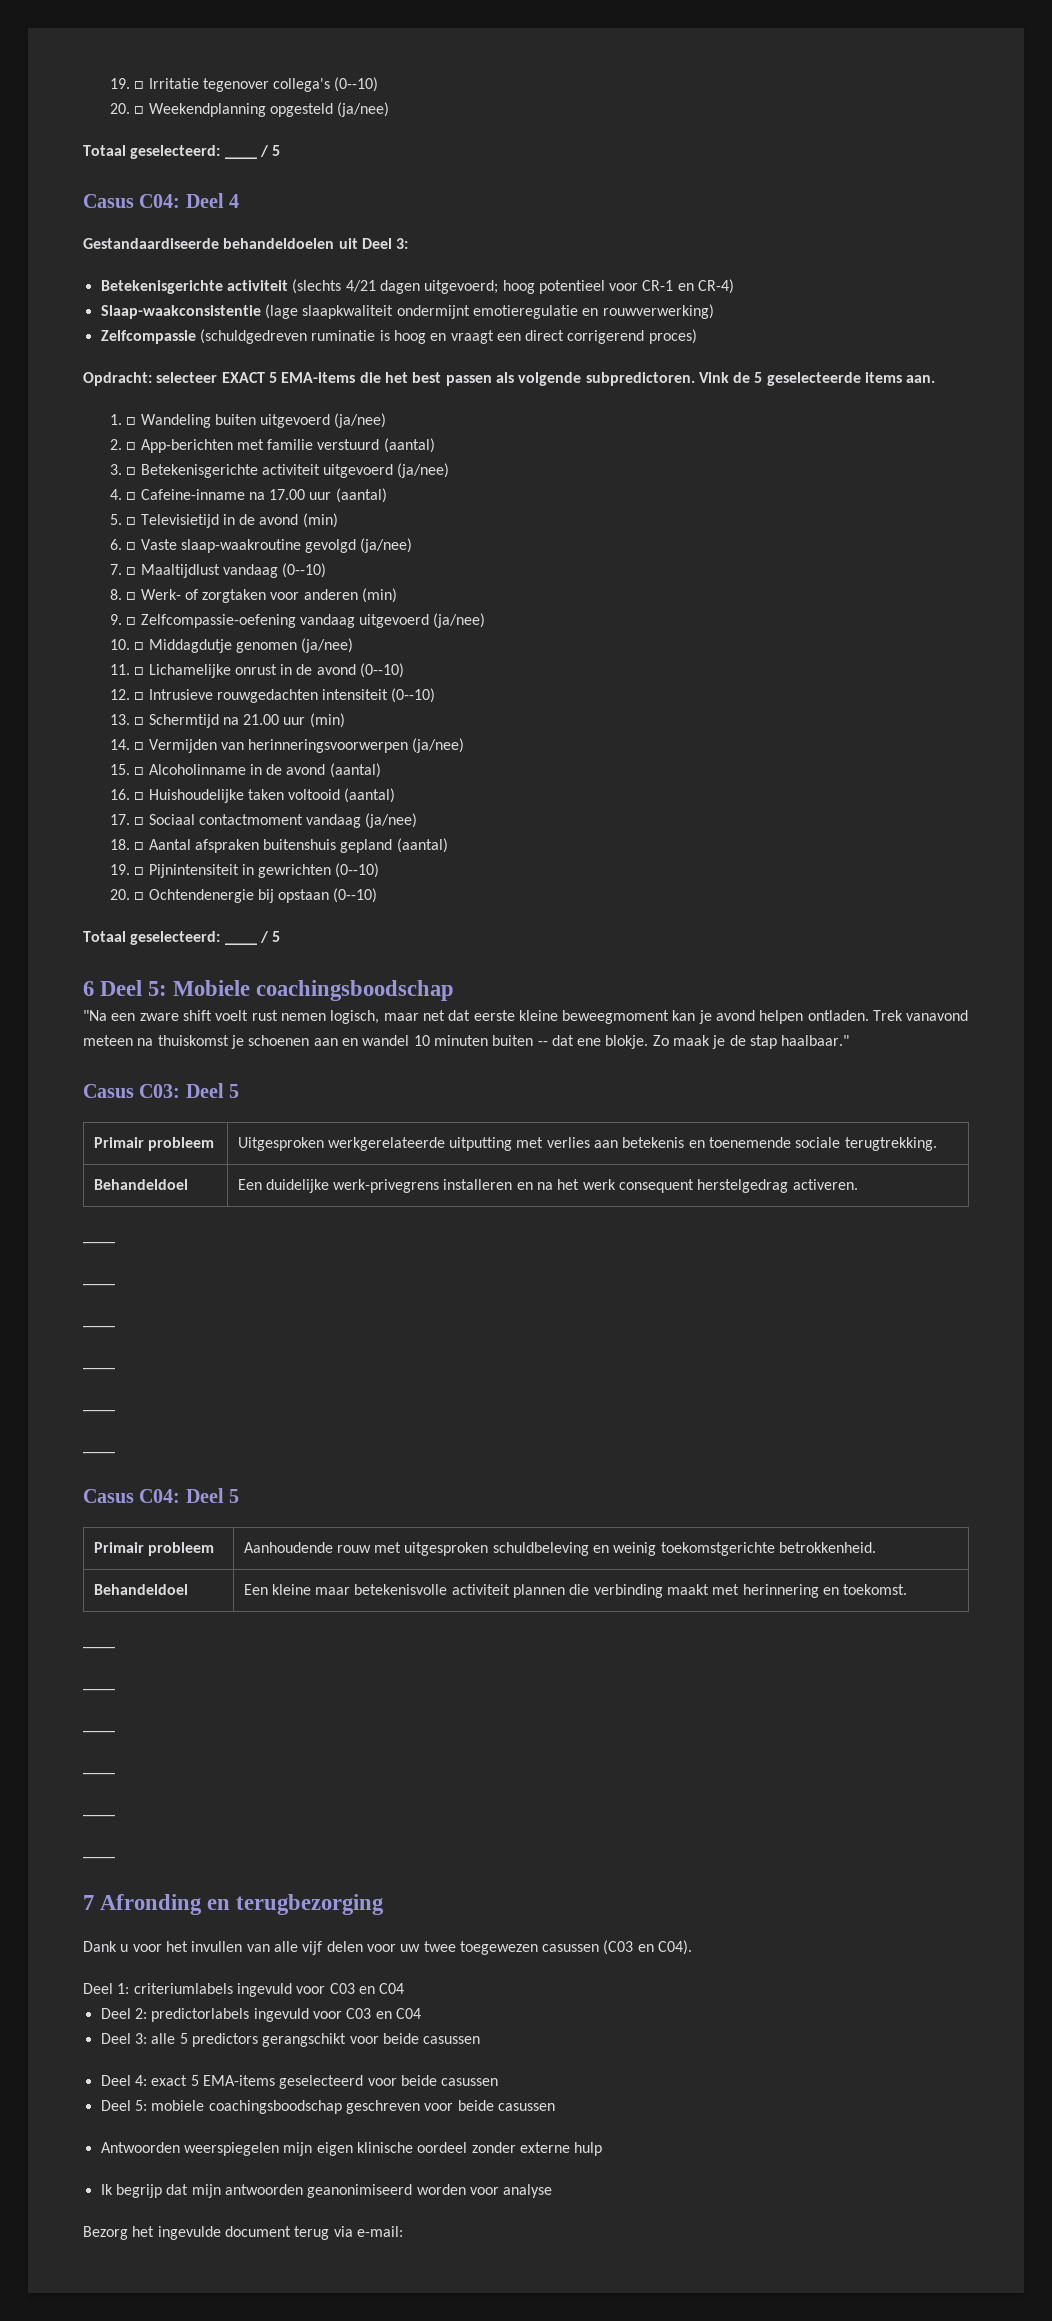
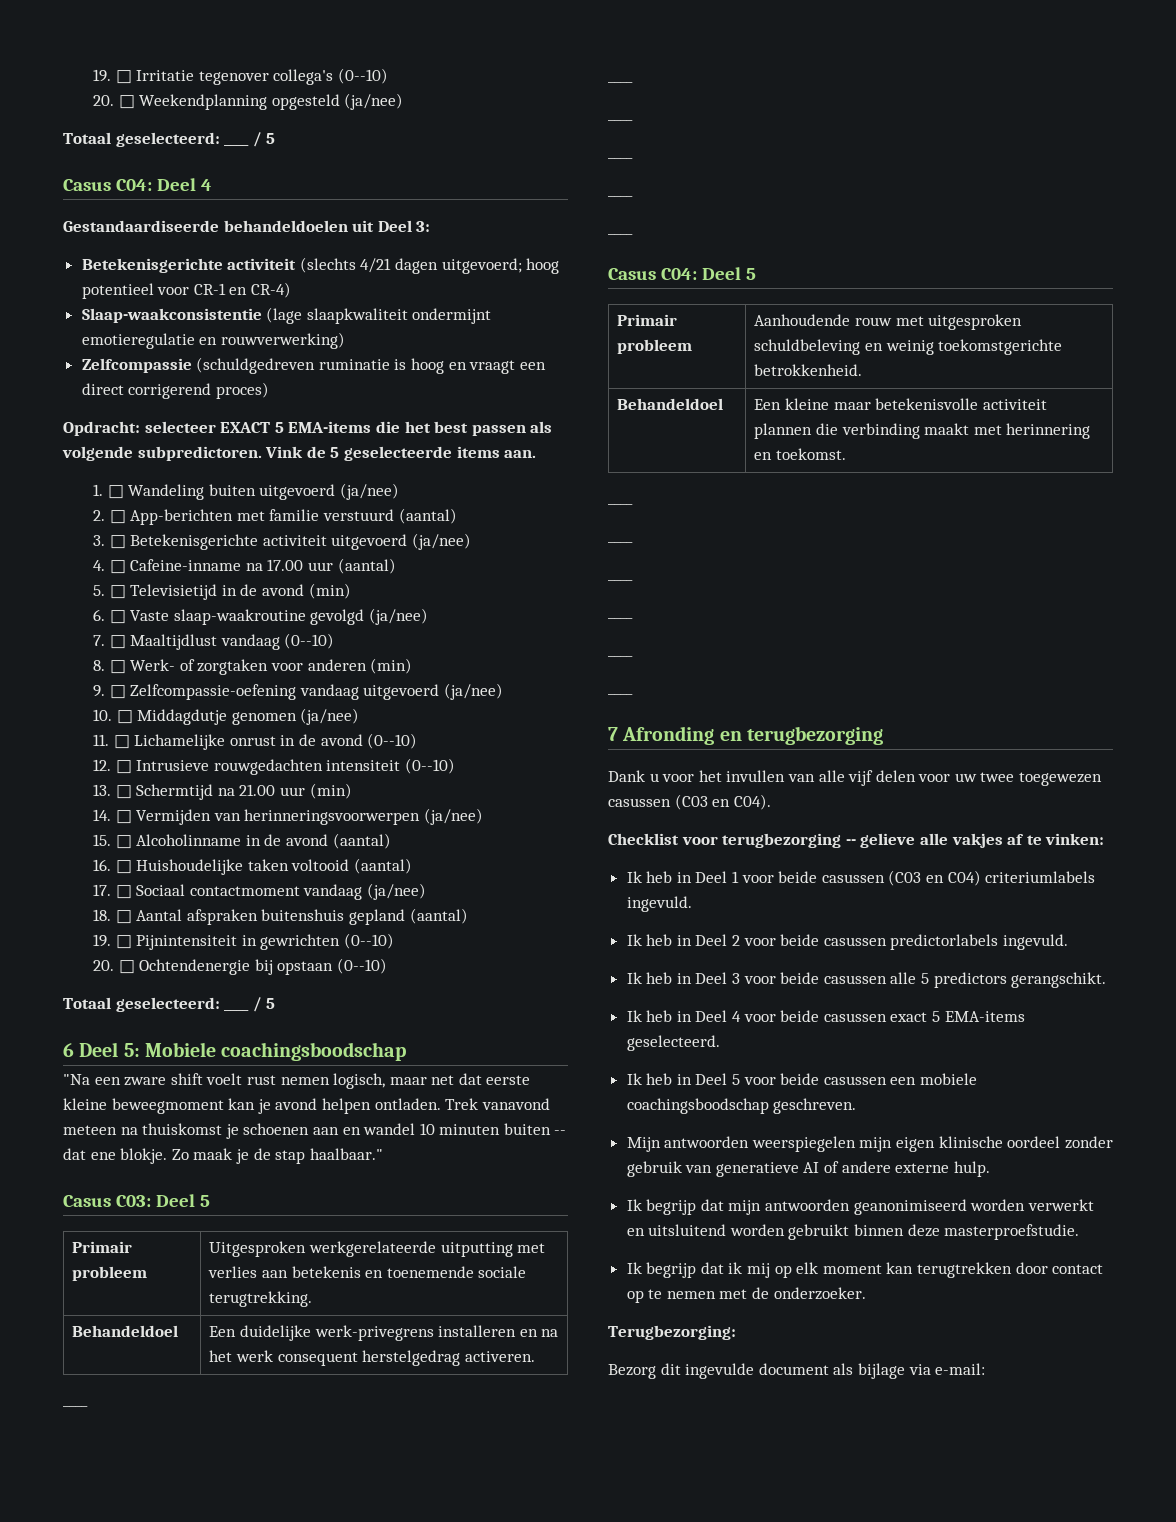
- Deel 1: criteriumlabels ingevuld voor C03 en C04
- Deel 2: predictorlabels ingevuld voor C03 en C04
- Deel 3: alle 5 predictors gerangschikt voor beide casussen
- Deel 4: exact 5 EMA-items geselecteerd voor beide casussen
- Deel 5: mobiele coachingsboodschap geschreven voor beide casussen
- Antwoorden weerspiegelen mijn eigen klinische oordeel zonder externe hulp
+ Checklist voor terugbezorging -- gelieve alle vakjes af te vinken:
+ Ik heb in Deel 1 voor beide casussen (C03 en C04) criteriumlabels ingevuld.
+ Ik heb in Deel 2 voor beide casussen predictorlabels ingevuld.
+ Ik heb in Deel 3 voor beide casussen alle 5 predictors gerangschikt.
+ Ik heb in Deel 4 voor beide casussen exact 5 EMA-items geselecteerd.
+ Ik heb in Deel 5 voor beide casussen een mobiele coachingsboodschap geschreven.
+ Mijn antwoorden weerspiegelen mijn eigen klinische oordeel zonder gebruik van generatieve AI of andere externe hulp.
- Ik begrijp dat mijn antwoorden geanonimiseerd worden voor analyse
+ Ik begrijp dat mijn antwoorden geanonimiseerd worden verwerkt en uitsluitend worden gebruikt binnen deze masterproefstudie.
+ Ik begrijp dat ik mij op elk moment kan terugtrekken door contact op te nemen met de onderzoeker.
+ Terugbezorging:
- Bezorg het ingevulde document terug via e-mail:
+ Bezorg dit ingevulde document als bijlage via e-mail:

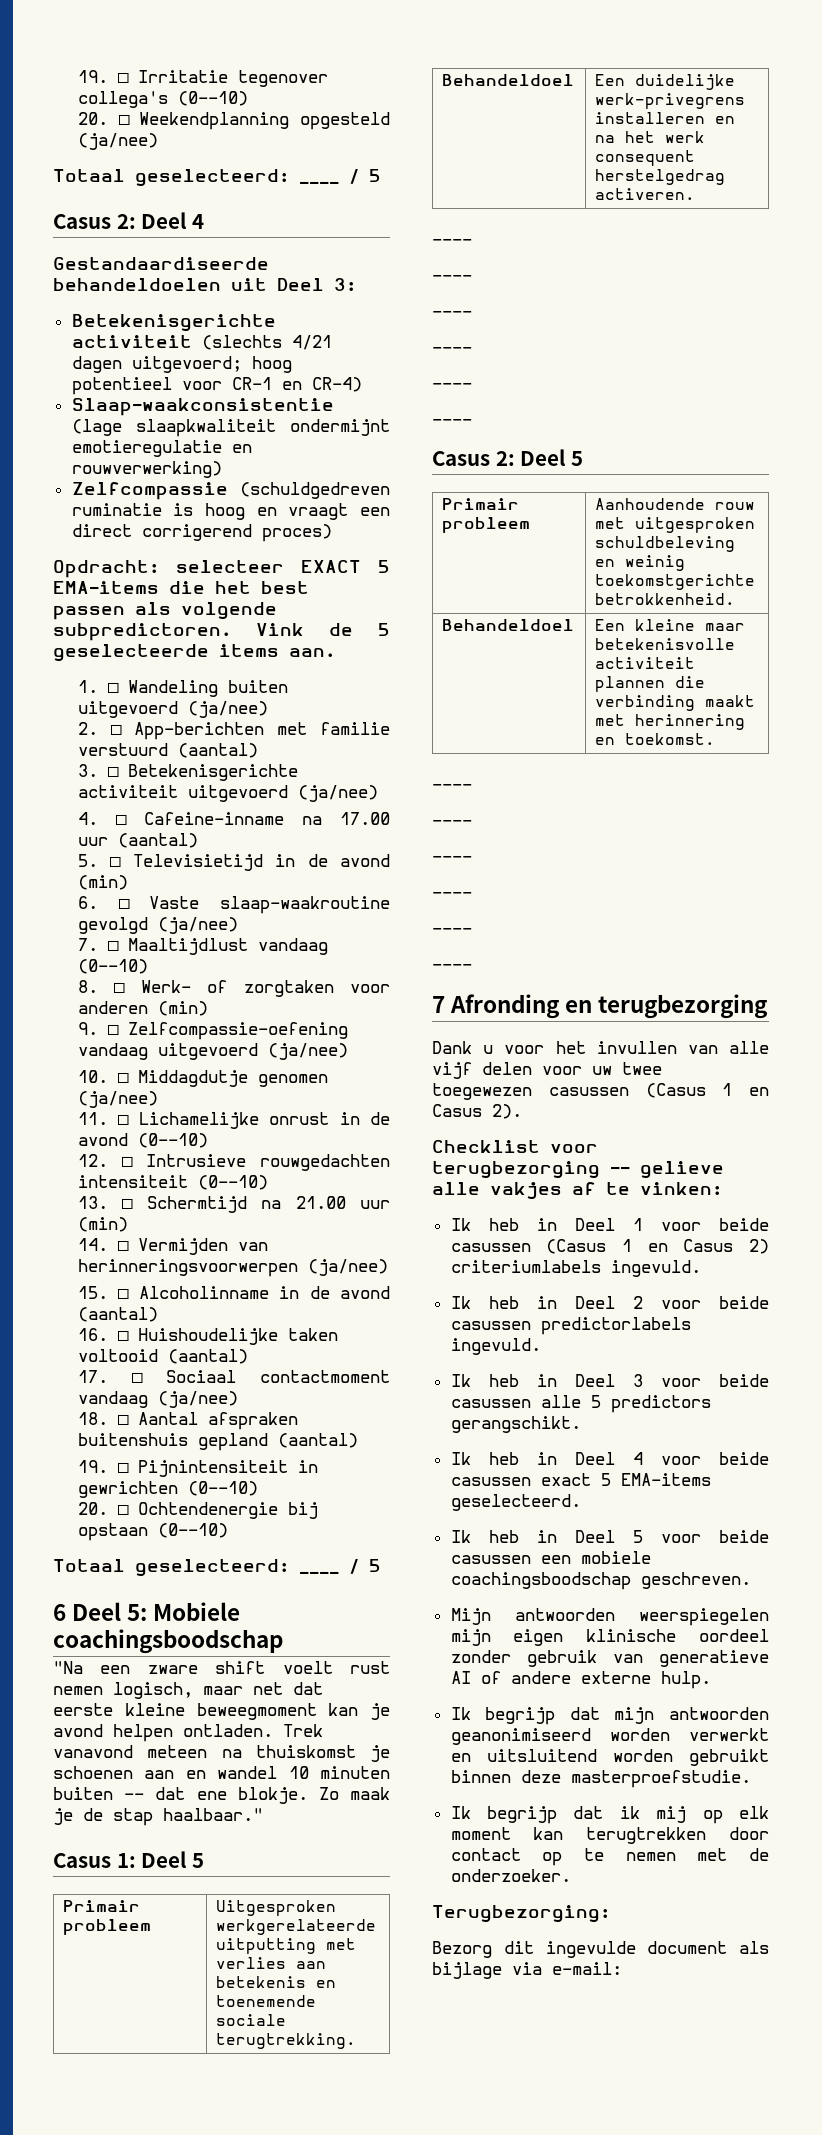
- Casus C04: Deel 4
+ Casus 2: Deel 4
- Casus C03: Deel 5
+ Casus 1: Deel 5
- Casus C04: Deel 5
+ Casus 2: Deel 5
- Dank u voor het invullen van alle vijf delen voor uw twee toegewezen casussen (C03 en C04).
+ Dank u voor het invullen van alle vijf delen voor uw twee toegewezen casussen (Casus 1 en Casus 2).
- Ik heb in Deel 1 voor beide casussen (C03 en C04) criteriumlabels ingevuld.
+ Ik heb in Deel 1 voor beide casussen (Casus 1 en Casus 2) criteriumlabels ingevuld.

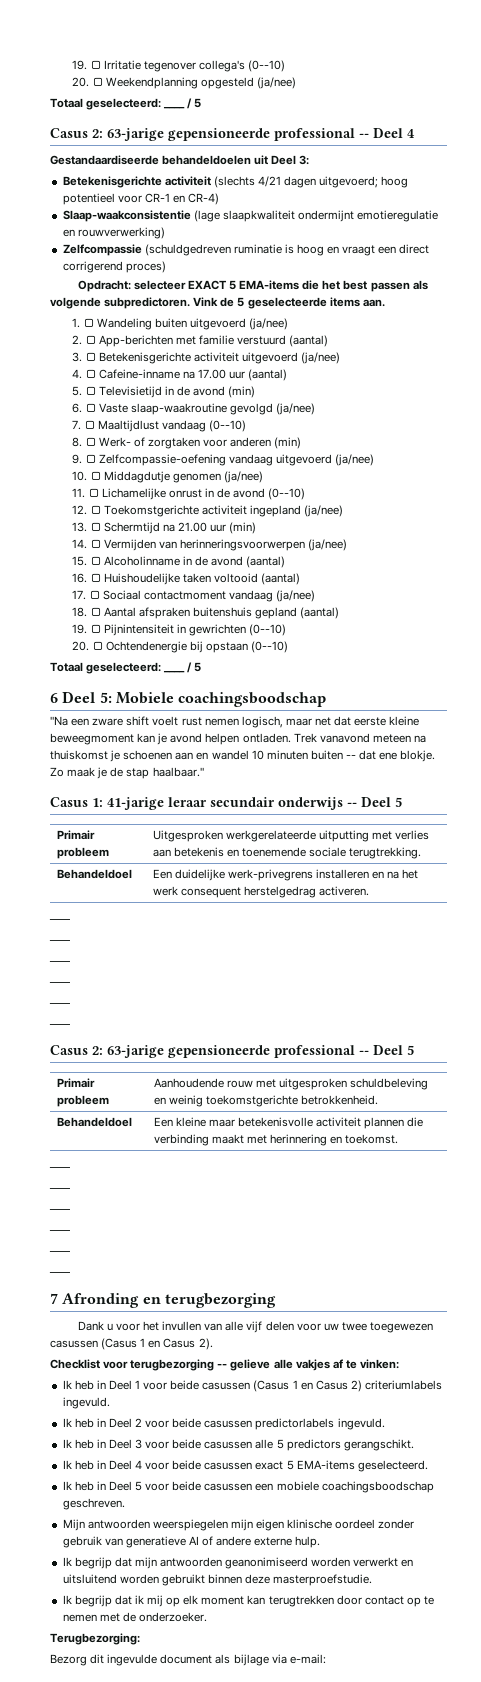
- Casus 2: Deel 4
+ Casus 2: 63-jarige gepensioneerde professional -- Deel 4
- 12. □ Intrusieve rouwgedachten intensiteit (0--10)
+ 12. □ Toekomstgerichte activiteit ingepland (ja/nee)
- Casus 1: Deel 5
+ Casus 1: 41-jarige leraar secundair onderwijs -- Deel 5
- Casus 2: Deel 5
+ Casus 2: 63-jarige gepensioneerde professional -- Deel 5

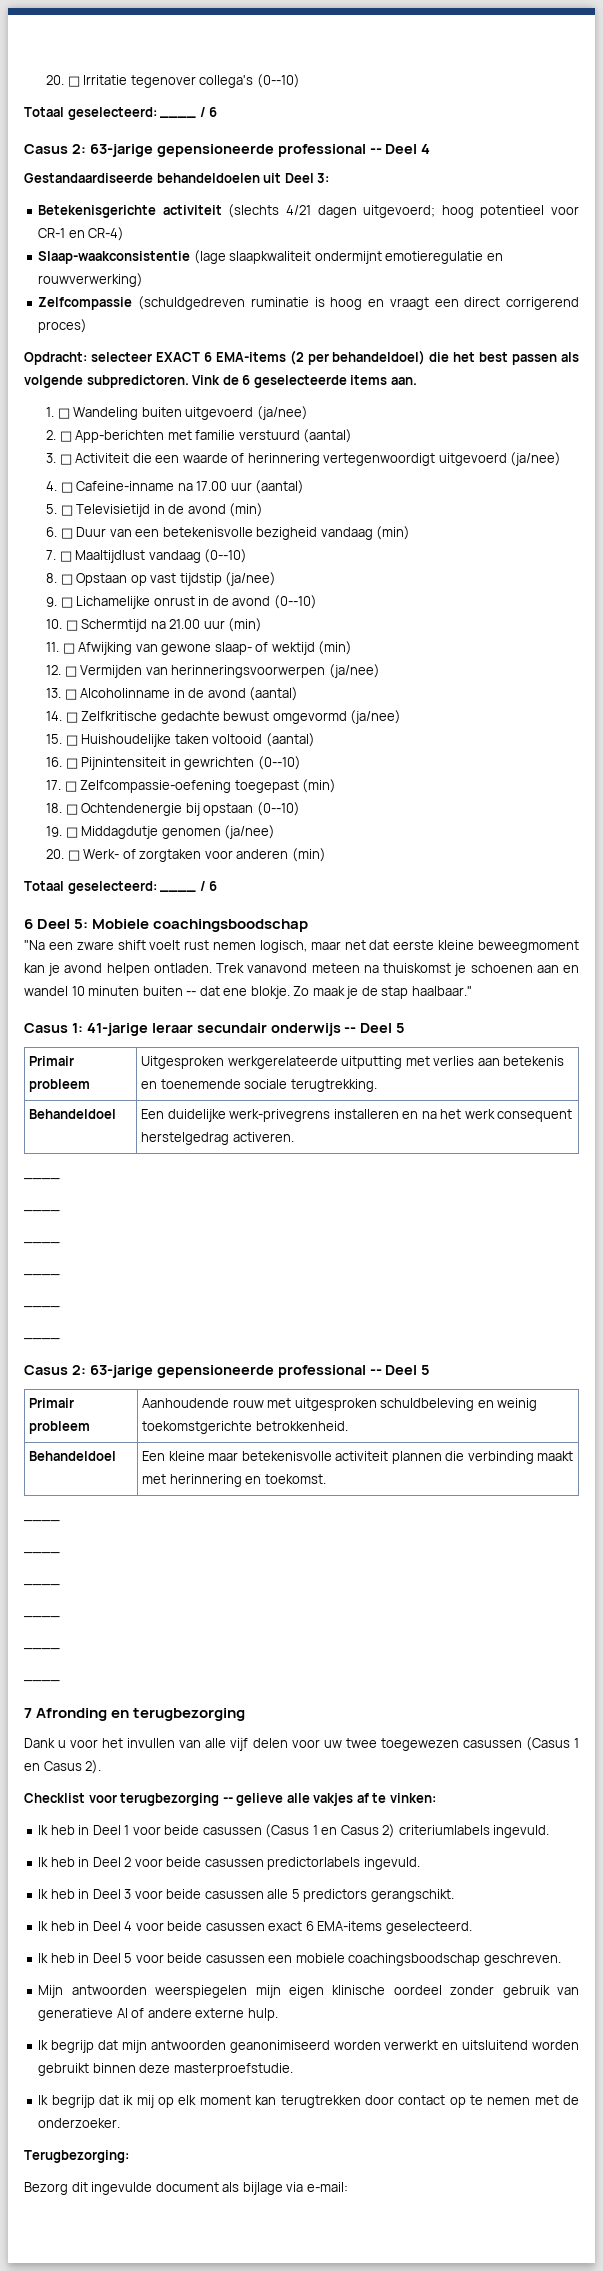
- 19. □ Irritatie tegenover collega's (0--10)
- 20. □ Weekendplanning opgesteld (ja/nee)
- Totaal geselecteerd: ____ / 5
+ 20. □ Irritatie tegenover collega's (0--10)
+ Totaal geselecteerd: ____ / 6
- Opdracht: selecteer EXACT 5 EMA-items die het best passen als volgende subpredictoren.
+ Opdracht: selecteer EXACT 6 EMA-items (2 per behandeldoel) die het best passen als volgende subpredictoren.
- Vink de 5 geselecteerde items aan.
+ Vink de 6 geselecteerde items aan.
- 3. □ Betekenisgerichte activiteit uitgevoerd (ja/nee)
+ 3. □ Activiteit die een waarde of herinnering vertegenwoordigt uitgevoerd (ja/nee)
- 6. □ Vaste slaap-waakroutine gevolgd (ja/nee)
+ 6. □ Duur van een betekenisvolle bezigheid vandaag (min)
- 8. □ Werk- of zorgtaken voor anderen (min)
- 9. □ Zelfcompassie-oefening vandaag uitgevoerd (ja/nee)
- 10. □ Middagdutje genomen (ja/nee)
- 11. □ Lichamelijke onrust in de avond (0--10)
+ 8. □ Opstaan op vast tijdstip (ja/nee)
+ 9. □ Lichamelijke onrust in de avond (0--10)
- 12. □ Toekomstgerichte activiteit ingepland (ja/nee)
- 13. □ Schermtijd na 21.00 uur (min)
+ 10. □ Schermtijd na 21.00 uur (min)
- 14. □ Vermijden van herinneringsvoorwerpen (ja/nee)
+ 11. □ Afwijking van gewone slaap- of wektijd (min)
+ 12. □ Vermijden van herinneringsvoorwerpen (ja/nee)
- 15. □ Alcoholinname in de avond (aantal)
+ 13. □ Alcoholinname in de avond (aantal)
- 16. □ Huishoudelijke taken voltooid (aantal)
+ 14. □ Zelfkritische gedachte bewust omgevormd (ja/nee)
+ 15. □ Huishoudelijke taken voltooid (aantal)
- 17. □ Sociaal contactmoment vandaag (ja/nee)
- 18. □ Aantal afspraken buitenshuis gepland (aantal)
- 19. □ Pijnintensiteit in gewrichten (0--10)
+ 16. □ Pijnintensiteit in gewrichten (0--10)
- 20. □ Ochtendenergie bij opstaan (0--10)
- Totaal geselecteerd: ____ / 5
+ 17. □ Zelfcompassie-oefening toegepast (min)
+ 18. □ Ochtendenergie bij opstaan (0--10)
+ 19. □ Middagdutje genomen (ja/nee)
+ 20. □ Werk- of zorgtaken voor anderen (min)
+ Totaal geselecteerd: ____ / 6
- Ik heb in Deel 4 voor beide casussen exact 5 EMA-items geselecteerd.
+ Ik heb in Deel 4 voor beide casussen exact 6 EMA-items geselecteerd.

